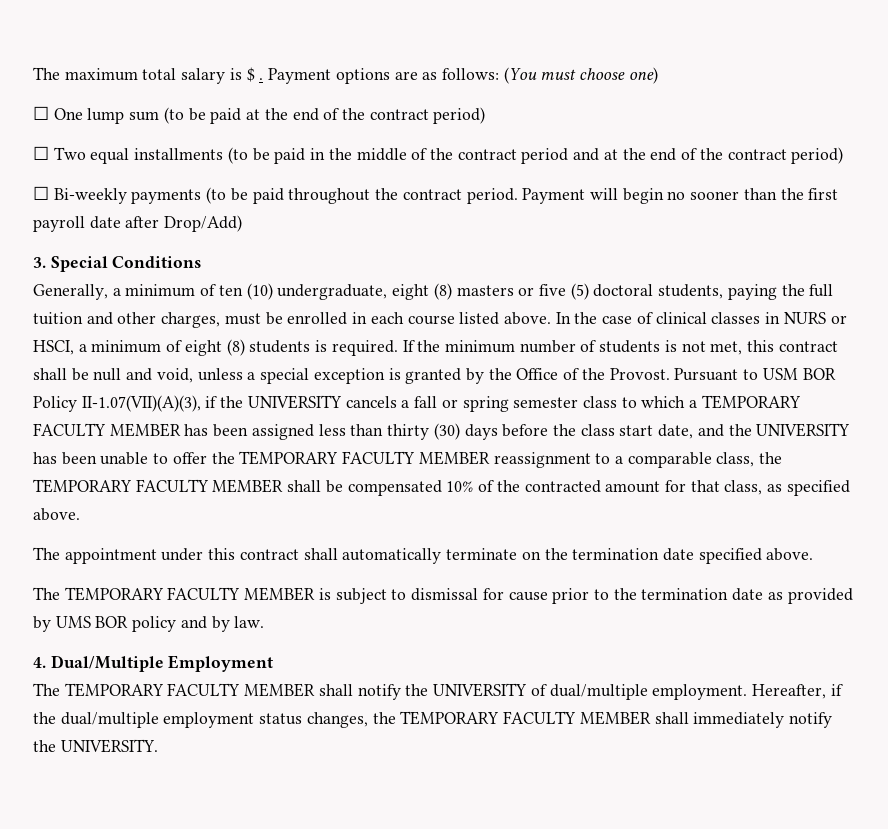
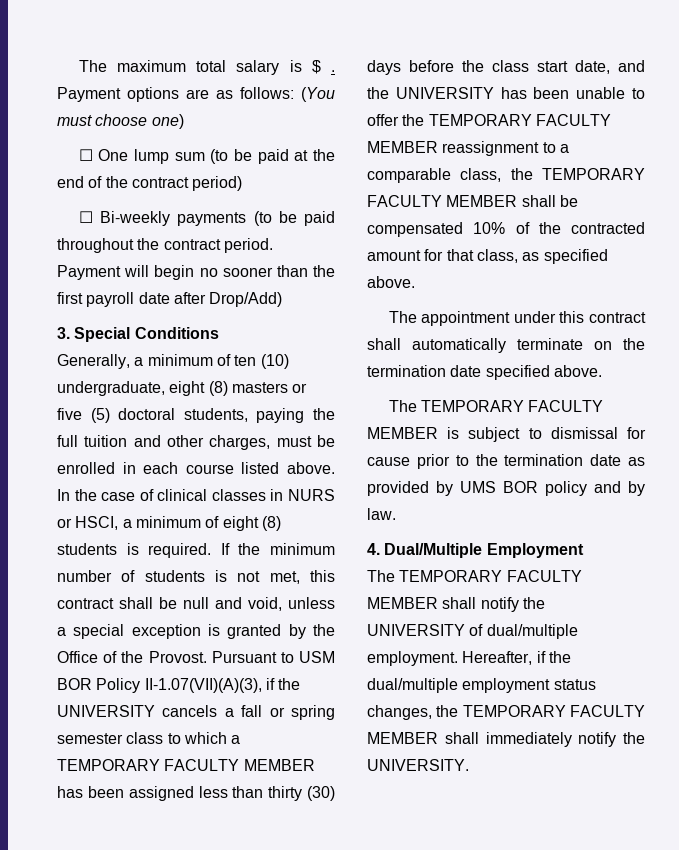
- ☐ Two equal installments (to be paid in the middle of the contract period and at the end of the contract period)

